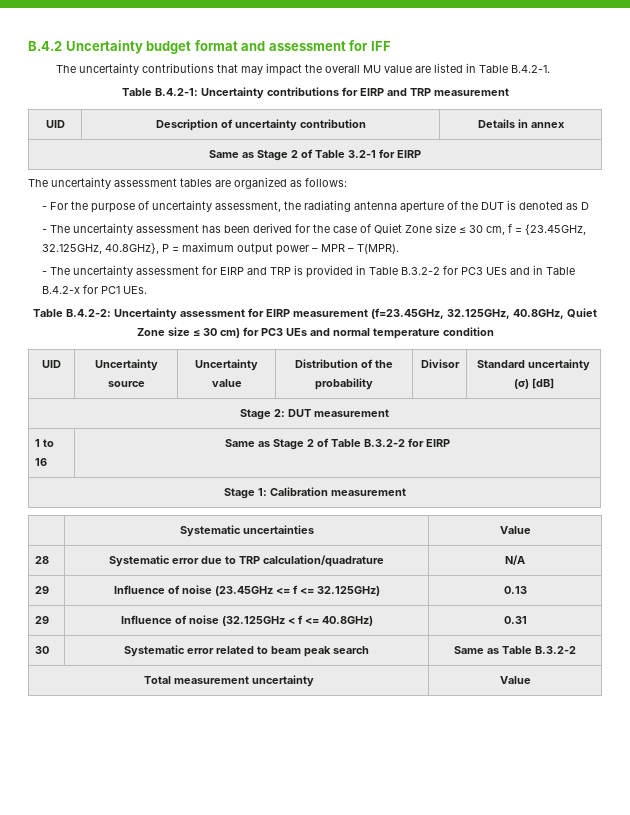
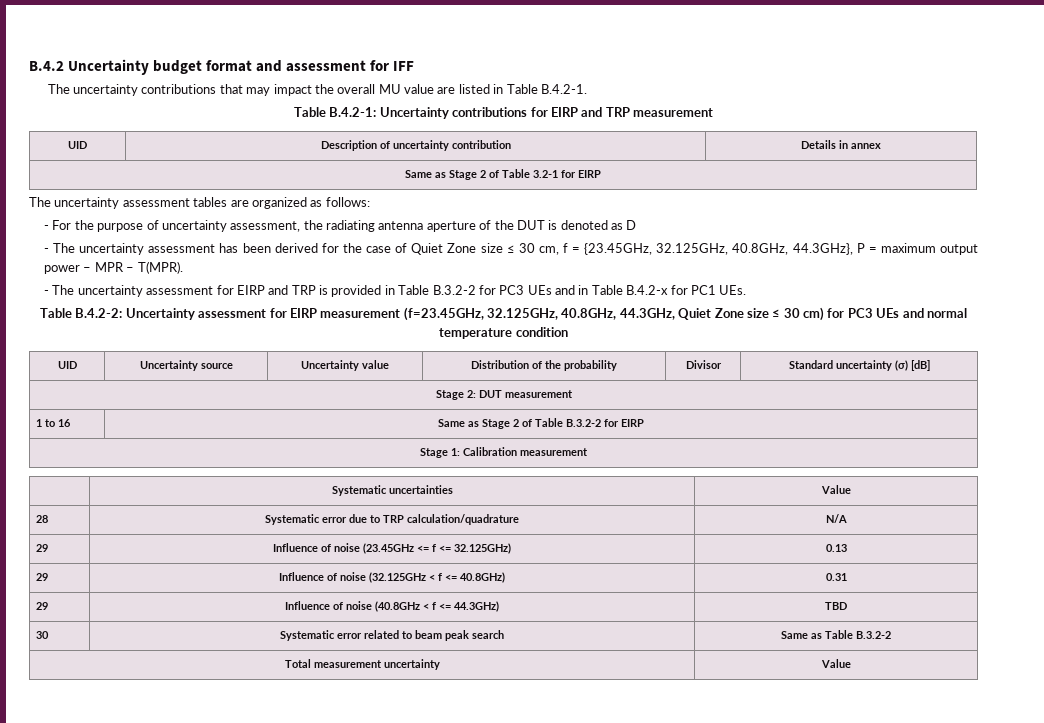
- - The uncertainty assessment has been derived for the case of Quiet Zone size ≤ 30 cm, f = {23.45GHz, 32.125GHz, 40.8GHz}, P = maximum output power – MPR – T(MPR).
+ - The uncertainty assessment has been derived for the case of Quiet Zone size ≤ 30 cm, f = {23.45GHz, 32.125GHz, 40.8GHz, 44.3GHz}, P = maximum output power – MPR – T(MPR).
- Table B.4.2-2: Uncertainty assessment for EIRP measurement (f=23.45GHz, 32.125GHz, 40.8GHz, Quiet Zone size ≤ 30 cm) for PC3 UEs and normal temperature condition
+ Table B.4.2-2: Uncertainty assessment for EIRP measurement (f=23.45GHz, 32.125GHz, 40.8GHz, 44.3GHz, Quiet Zone size ≤ 30 cm) for PC3 UEs and normal temperature condition
+ 29 | Influence of noise (40.8GHz < f <= 44.3GHz) | TBD

